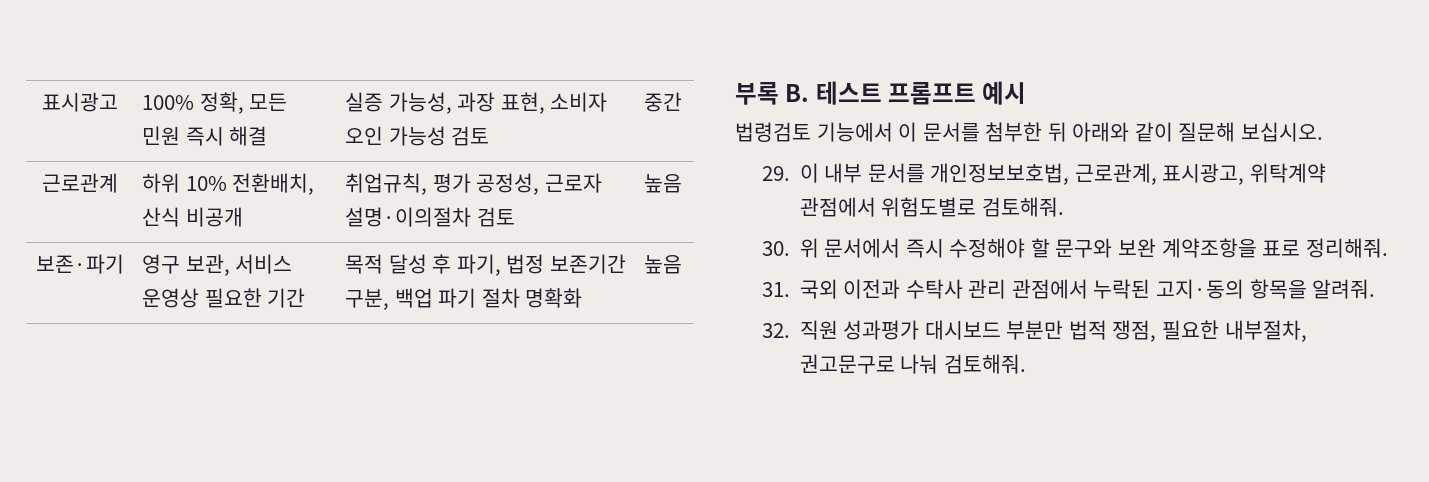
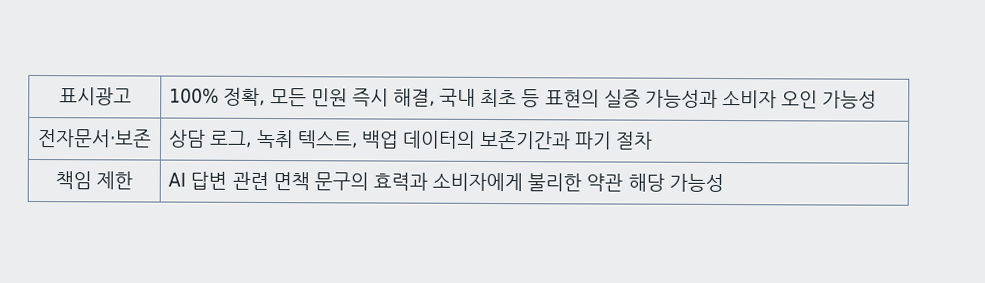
- 표시광고 | 100% 정확, 모든 민원 즉시 해결 | 실증 가능성, 과장 표현, 소비자 오인 가능성 검토 | 중간
- 근로관계 | 하위 10% 전환배치, 산식 비공개 | 취업규칙, 평가 공정성, 근로자 설명·이의절차 검토 | 높음
- 보존·파기 | 영구 보관, 서비스 운영상 필요한 기간 | 목적 달성 후 파기, 법정 보존기간 구분, 백업 파기 절차 명확화 | 높음
- 부록 B. 테스트 프롬프트 예시
- 법령검토 기능에서 이 문서를 첨부한 뒤 아래와 같이 질문해 보십시오.
- 29. 이 내부 문서를 개인정보보호법, 근로관계, 표시광고, 위탁계약 관점에서 위험도별로 검토해줘.
- 30. 위 문서에서 즉시 수정해야 할 문구와 보완 계약조항을 표로 정리해줘.
- 31. 국외 이전과 수탁사 관리 관점에서 누락된 고지·동의 항목을 알려줘.
- 32. 직원 성과평가 대시보드 부분만 법적 쟁점, 필요한 내부절차, 권고문구로 나눠 검토해줘.
+ 표시광고 | 100% 정확, 모든 민원 즉시 해결, 국내 최초 등 표현의 실증 가능성과 소비자 오인 가능성
+ 전자문서·보존 | 상담 로그, 녹취 텍스트, 백업 데이터의 보존기간과 파기 절차
+ 책임 제한 | AI 답변 관련 면책 문구의 효력과 소비자에게 불리한 약관 해당 가능성

